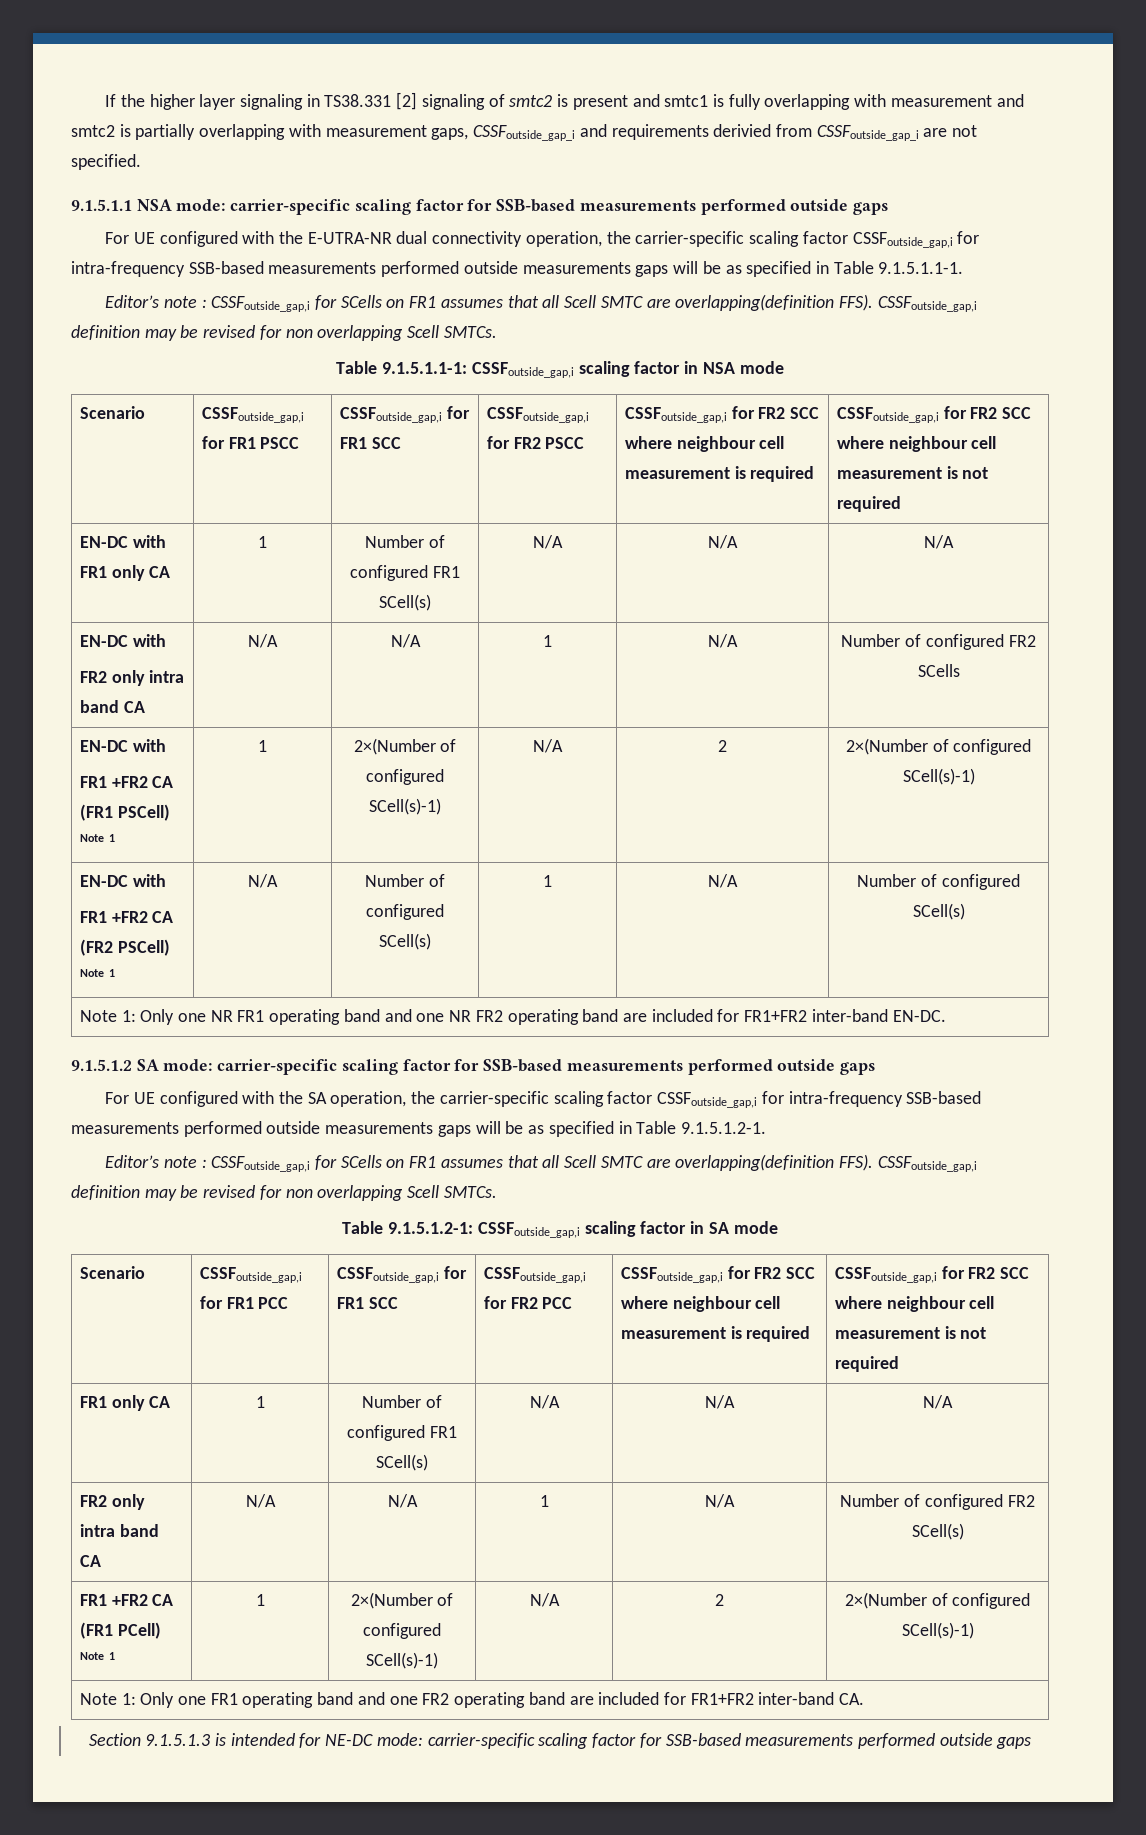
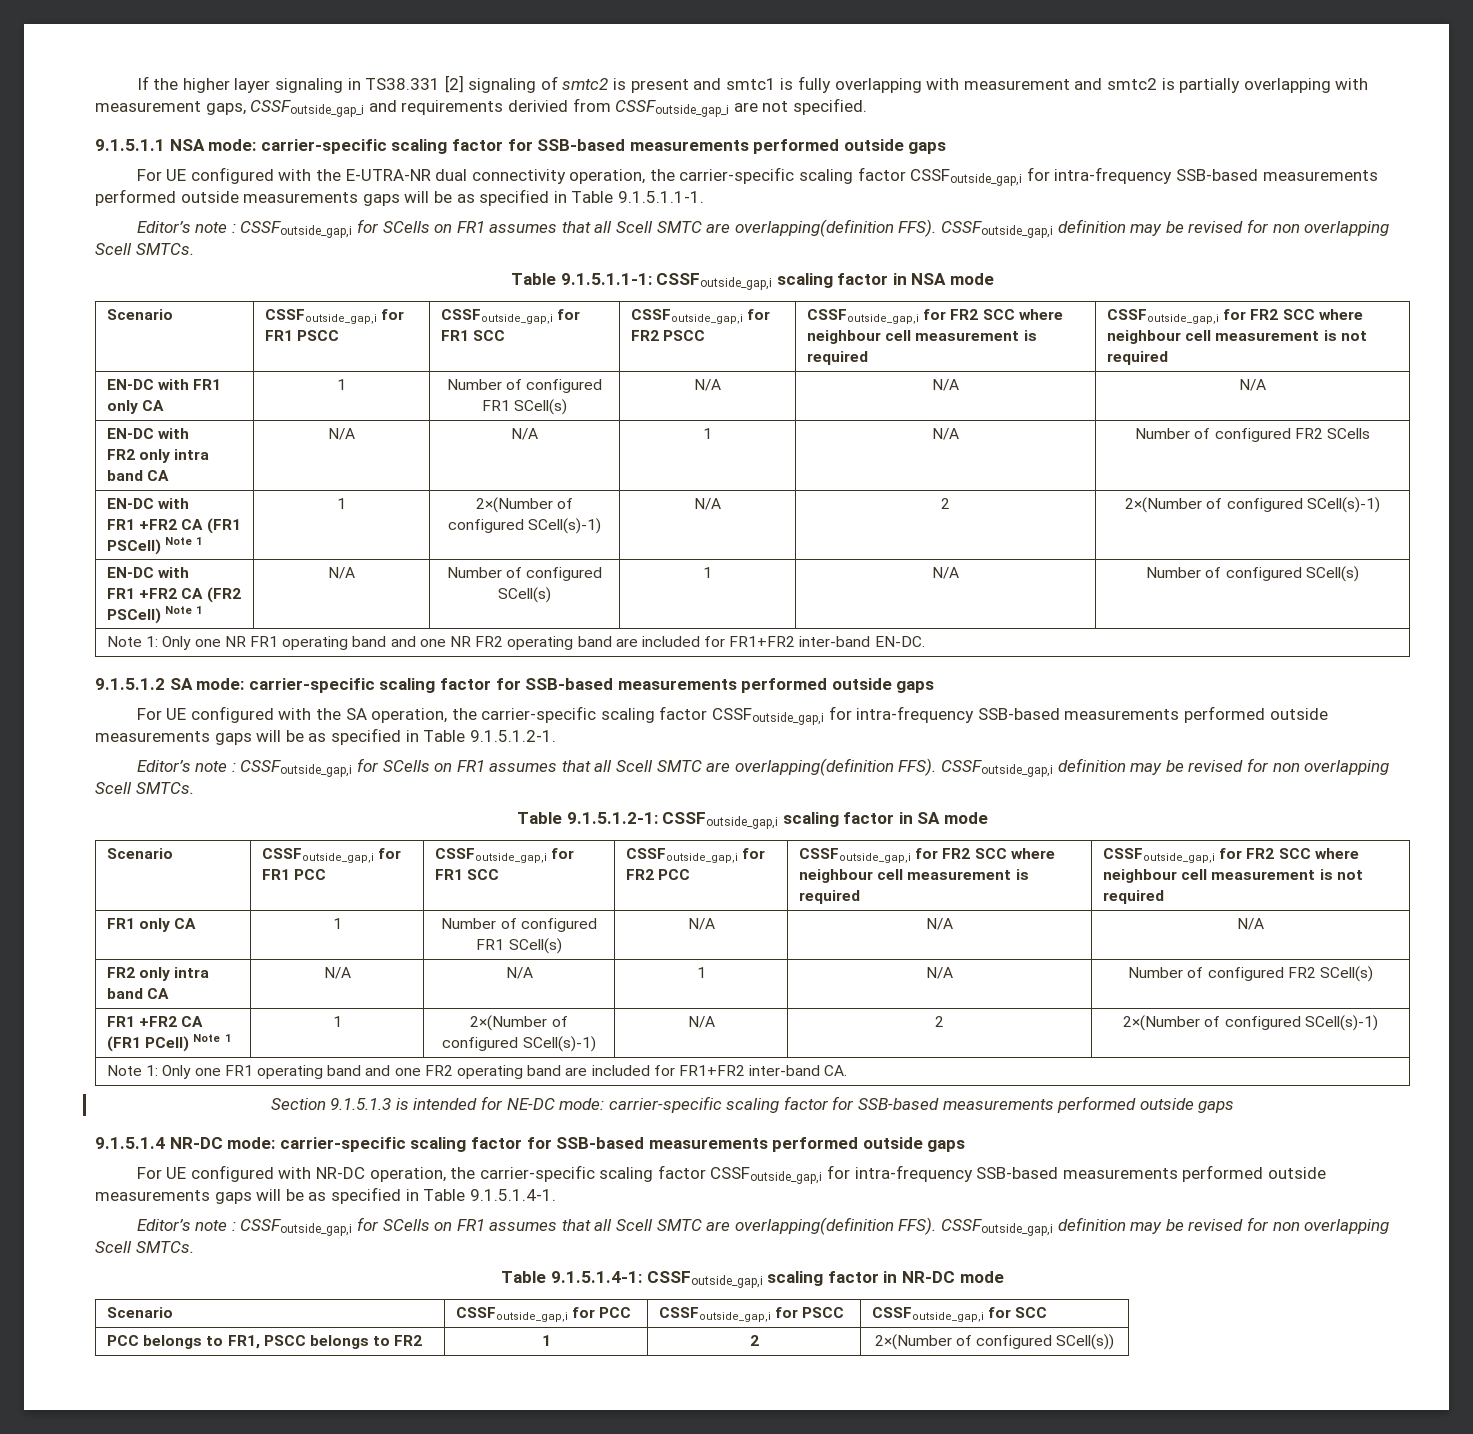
+ 9.1.5.1.4 NR-DC mode: carrier-specific scaling factor for SSB-based measurements performed outside gaps
+ For UE configured with NR-DC operation, the carrier-specific scaling factor CSSFoutside_gap,i for intra-frequency SSB-based measurements performed outside measurements gaps will be as specified in Table 9.1.5.1.4-1.
+ Editor’s note : CSSFoutside_gap,i for SCells on FR1 assumes that all Scell SMTC are overlapping(definition FFS). CSSFoutside_gap,i definition may be revised for non overlapping Scell SMTCs.
+ Table 9.1.5.1.4-1: CSSFoutside_gap,i scaling factor in NR-DC mode
+ Scenario | CSSFoutside_gap,i for PCC | CSSFoutside_gap,i for PSCC | CSSFoutside_gap,i for SCC
+ PCC belongs to FR1, PSCC belongs to FR2 | 1 | 2 | 2×(Number of configured SCell(s))

